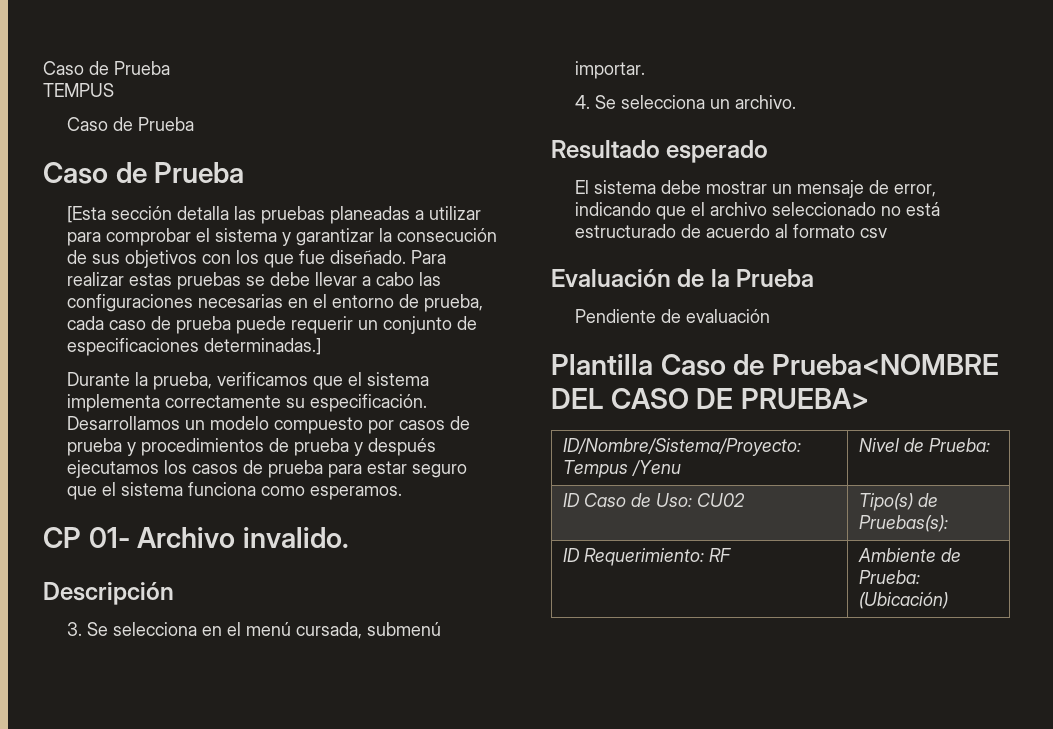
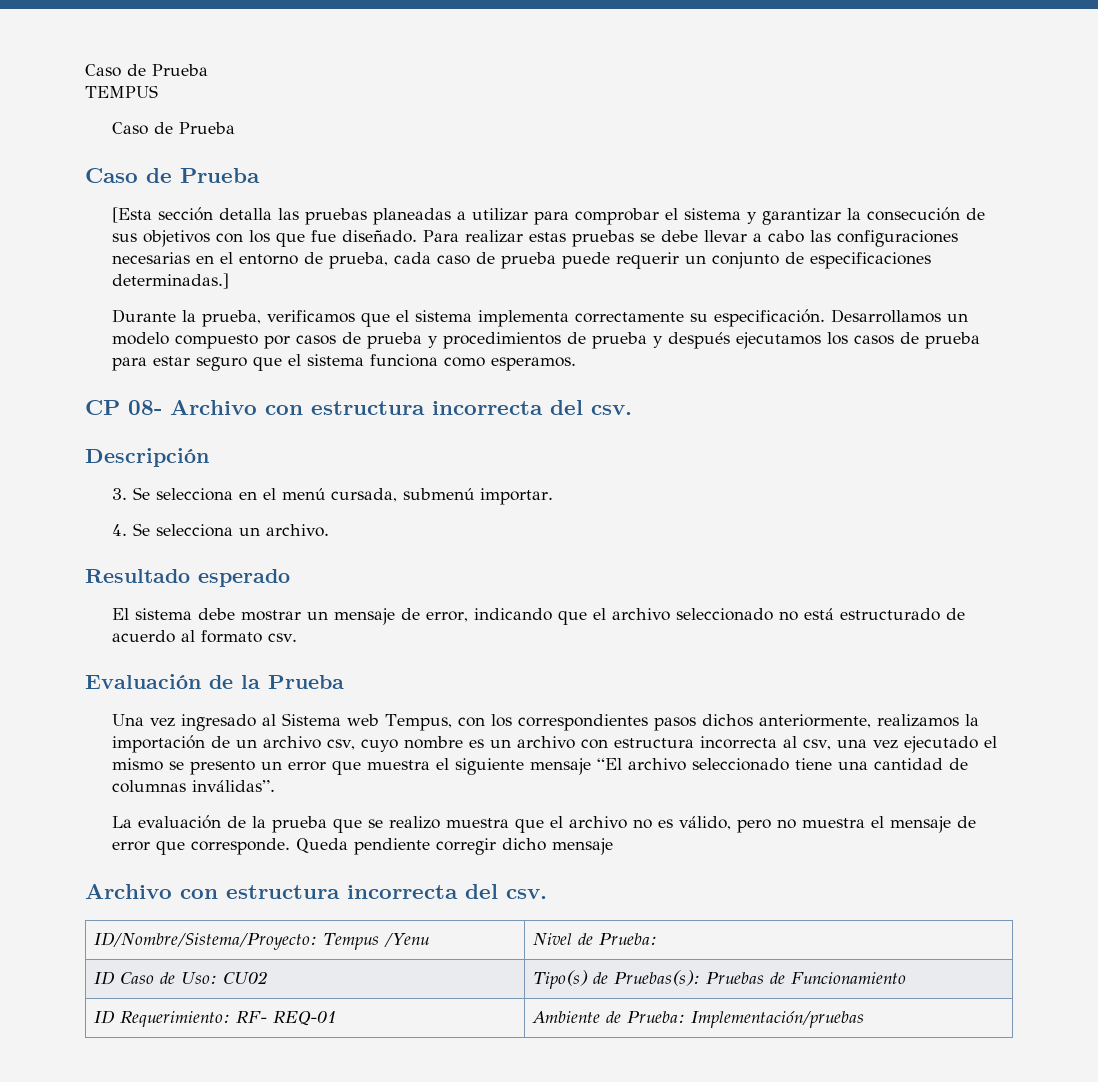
- CP 01- Archivo invalido.
+ CP 08- Archivo con estructura incorrecta del csv.
- El sistema debe mostrar un mensaje de error, indicando que el archivo seleccionado no está estructurado de acuerdo al formato csv
+ El sistema debe mostrar un mensaje de error, indicando que el archivo seleccionado no está estructurado de acuerdo al formato csv.
- Pendiente de evaluación
- Plantilla Caso de Prueba<NOMBRE DEL CASO DE PRUEBA>
+ Una vez ingresado al Sistema web Tempus, con los correspondientes pasos dichos anteriormente, realizamos la importación de un archivo csv, cuyo nombre es un archivo con estructura incorrecta al csv, una vez ejecutado el mismo se presento un error que muestra el siguiente mensaje “El archivo seleccionado tiene una cantidad de columnas inválidas”.
+ La evaluación de la prueba que se realizo muestra que el archivo no es válido, pero no muestra el mensaje de error que corresponde. Queda pendiente corregir dicho mensaje
+ Archivo con estructura incorrecta del csv.
- ID Caso de Uso: CU02 | Tipo(s) de Pruebas(s):
+ ID Caso de Uso: CU02 | Tipo(s) de Pruebas(s): Pruebas de Funcionamiento
- ID Requerimiento: RF | Ambiente de Prueba: (Ubicación)
+ ID Requerimiento: RF- REQ-01 | Ambiente de Prueba: Implementación/pruebas

